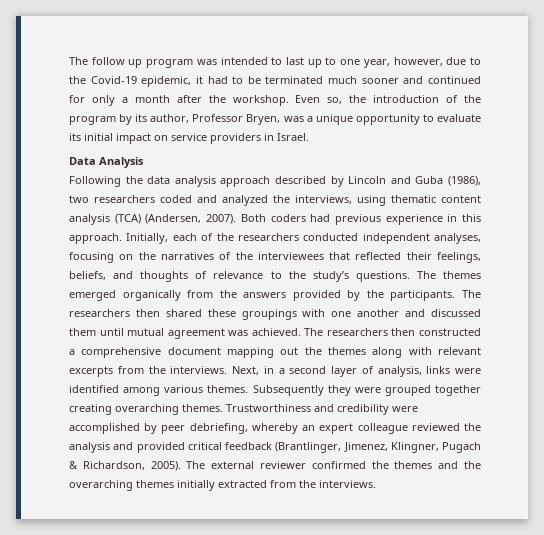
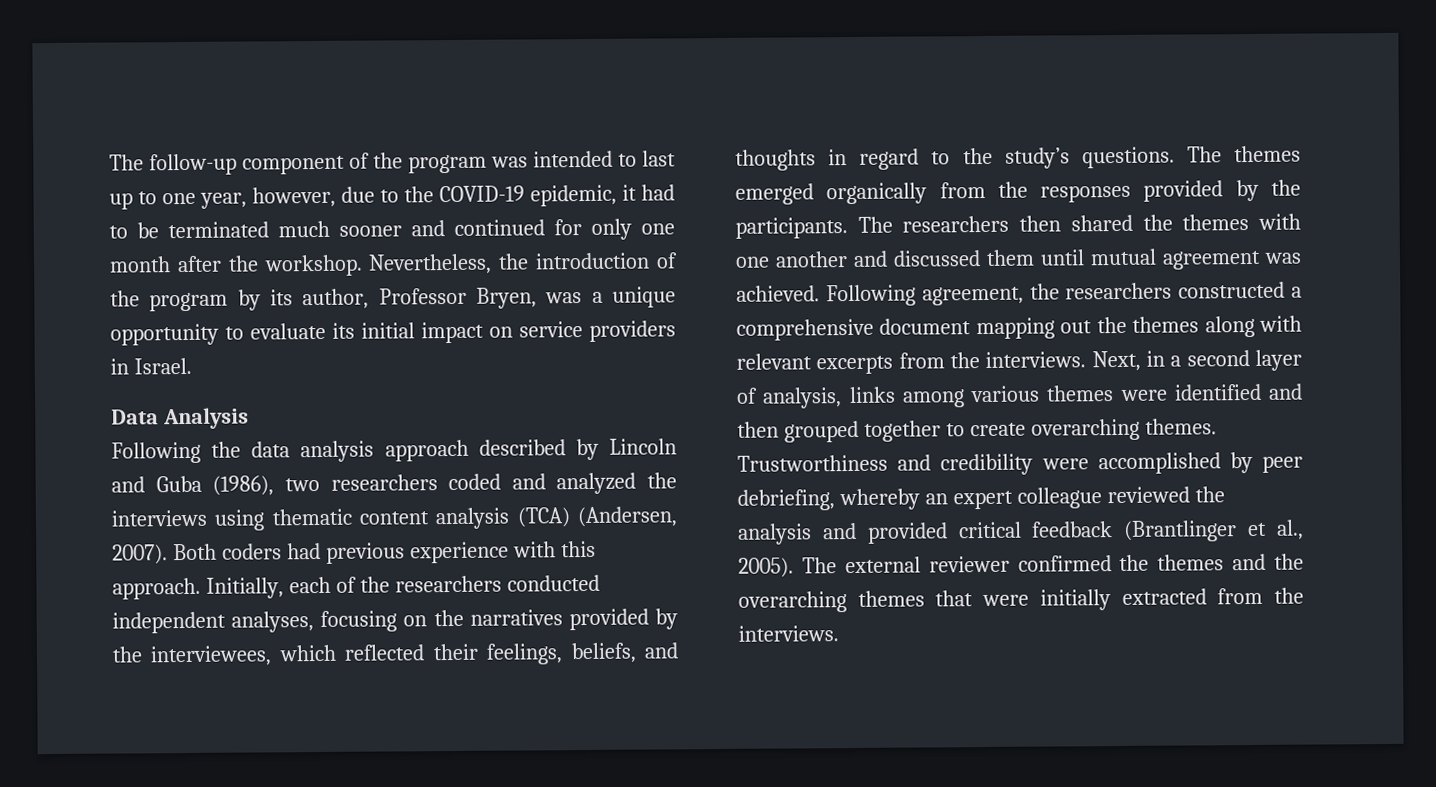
- The follow up program was intended to last up to one year, however, due to the Covid-19 epidemic, it had to be terminated much sooner and continued for only a month after the workshop.
+ The follow-up component of the program was intended to last up to one year, however, due to the COVID-19 epidemic, it had to be terminated much sooner and continued for only one month after the workshop.
- Even so, the introduction of the program by its author, Professor Bryen, was a unique opportunity to evaluate its initial impact on service providers in Israel.
+ Nevertheless, the introduction of the program by its author, Professor Bryen, was a unique opportunity to evaluate its initial impact on service providers in Israel.
- Following the data analysis approach described by Lincoln and Guba (1986), two researchers coded and analyzed the interviews, using thematic content analysis (TCA) (Andersen, 2007).
+ Following the data analysis approach described by Lincoln and Guba (1986), two researchers coded and analyzed the interviews using thematic content analysis (TCA) (Andersen, 2007).
- Both coders had previous experience in this approach.
+ Both coders had previous experience with this approach.
- Initially, each of the researchers conducted independent analyses, focusing on the narratives of the interviewees that reflected their feelings, beliefs, and thoughts of relevance to the study’s questions.
+ Initially, each of the researchers conducted independent analyses, focusing on the narratives provided by the interviewees, which reflected their feelings, beliefs, and thoughts in regard to the study’s questions.
- The themes emerged organically from the answers provided by the participants.
+ The themes emerged organically from the responses provided by the participants.
- The researchers then shared these groupings with one another and discussed them until mutual agreement was achieved.
+ The researchers then shared the themes with one another and discussed them until mutual agreement was achieved.
- The researchers then constructed a comprehensive document mapping out the themes along with relevant excerpts from the interviews.
+ Following agreement, the researchers constructed a comprehensive document mapping out the themes along with relevant excerpts from the interviews.
- Next, in a second layer of analysis, links were identified among various themes. Subsequently they were grouped together creating overarching themes.
+ Next, in a second layer of analysis, links among various themes were identified and then grouped together to create overarching themes.
- Trustworthiness and credibility were accomplished by peer debriefing, whereby an expert colleague reviewed the analysis and provided critical feedback (Brantlinger, Jimenez, Klingner, Pugach & Richardson, 2005).
+ Trustworthiness and credibility were accomplished by peer debriefing, whereby an expert colleague reviewed the analysis and provided critical feedback (Brantlinger et al., 2005).
- The external reviewer confirmed the themes and the overarching themes initially extracted from the interviews.
+ The external reviewer confirmed the themes and the overarching themes that were initially extracted from the interviews.

